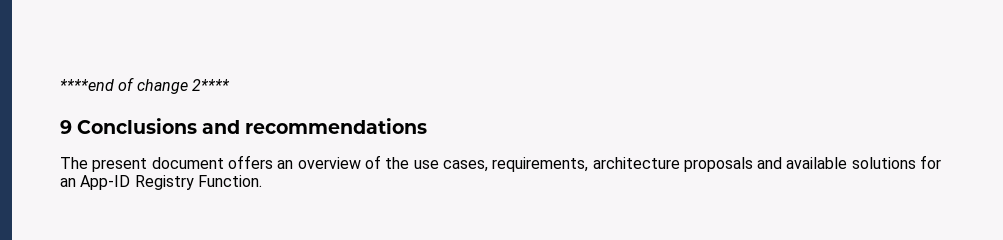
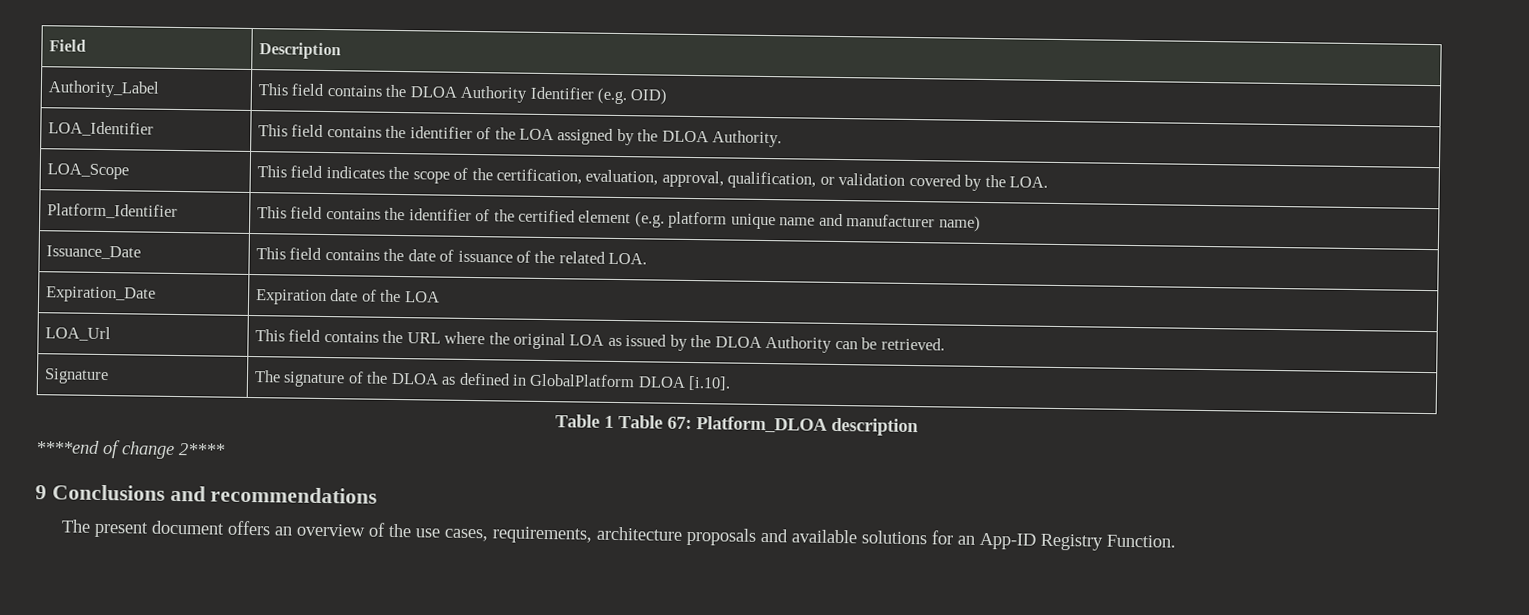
+ Field | Description
+ Authority_Label | This field contains the DLOA Authority Identifier (e.g. OID)
+ LOA_Identifier | This field contains the identifier of the LOA assigned by the DLOA Authority.
+ LOA_Scope | This field indicates the scope of the certification, evaluation, approval, qualification, or validation covered by the LOA.
+ Platform_Identifier | This field contains the identifier of the certified element (e.g. platform unique name and manufacturer name)
+ Issuance_Date | This field contains the date of issuance of the related LOA.
+ Expiration_Date | Expiration date of the LOA
+ LOA_Url | This field contains the URL where the original LOA as issued by the DLOA Authority can be retrieved.
+ Signature | The signature of the DLOA as defined in GlobalPlatform DLOA [i.10].
+ Table 1 Table 67: Platform_DLOA description

